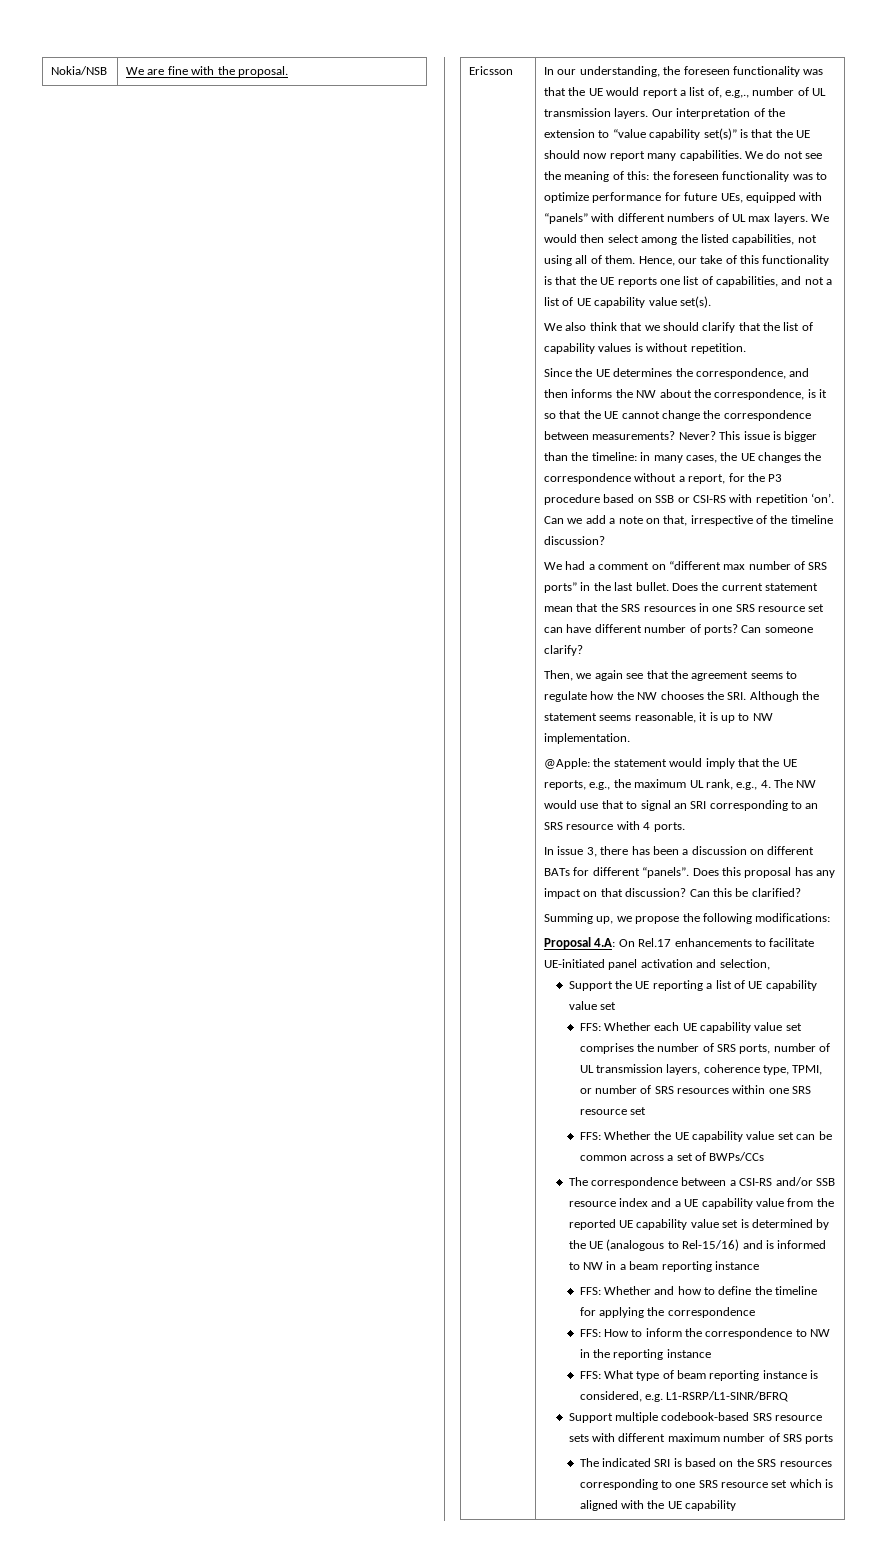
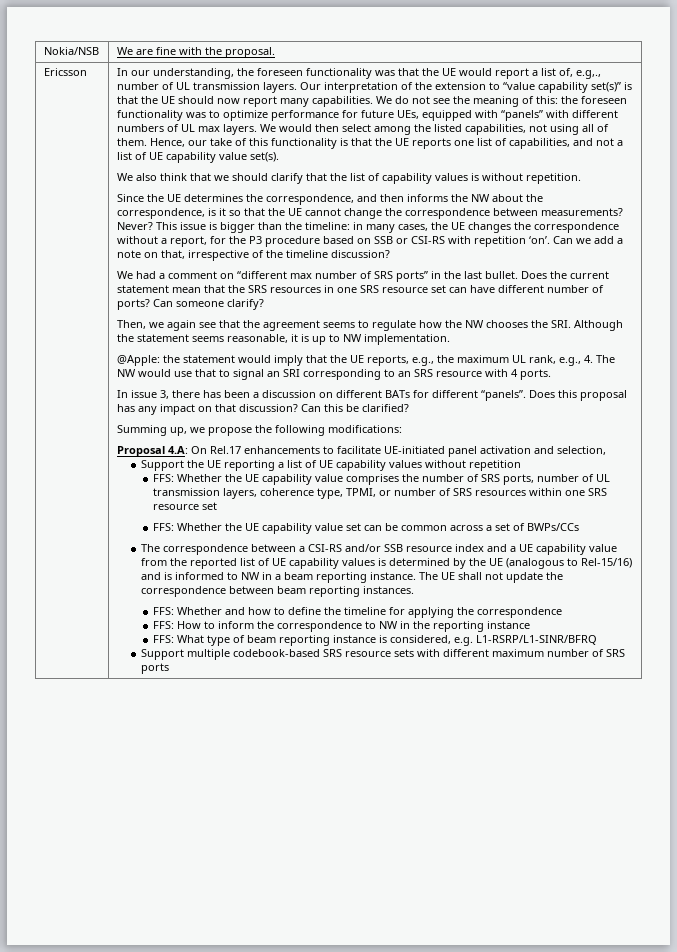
- Support the UE reporting a list of UE capability value set
- FFS: Whether each UE capability value set comprises the number of SRS ports, number of UL transmission layers, coherence type, TPMI, or number of SRS resources within one SRS resource set
+ Support the UE reporting a list of UE capability values without repetition
+ FFS: Whether the UE capability value comprises the number of SRS ports, number of UL transmission layers, coherence type, TPMI, or number of SRS resources within one SRS resource set
- The correspondence between a CSI-RS and/or SSB resource index and a UE capability value from the reported UE capability value set is determined by the UE (analogous to Rel-15/16) and is informed to NW in a beam reporting instance
+ The correspondence between a CSI-RS and/or SSB resource index and a UE capability value from the reported list of UE capability values is determined by the UE (analogous to Rel-15/16) and is informed to NW in a beam reporting instance. The UE shall not update the correspondence between beam reporting instances.
- The indicated SRI is based on the SRS resources corresponding to one SRS resource set which is aligned with the UE capability

